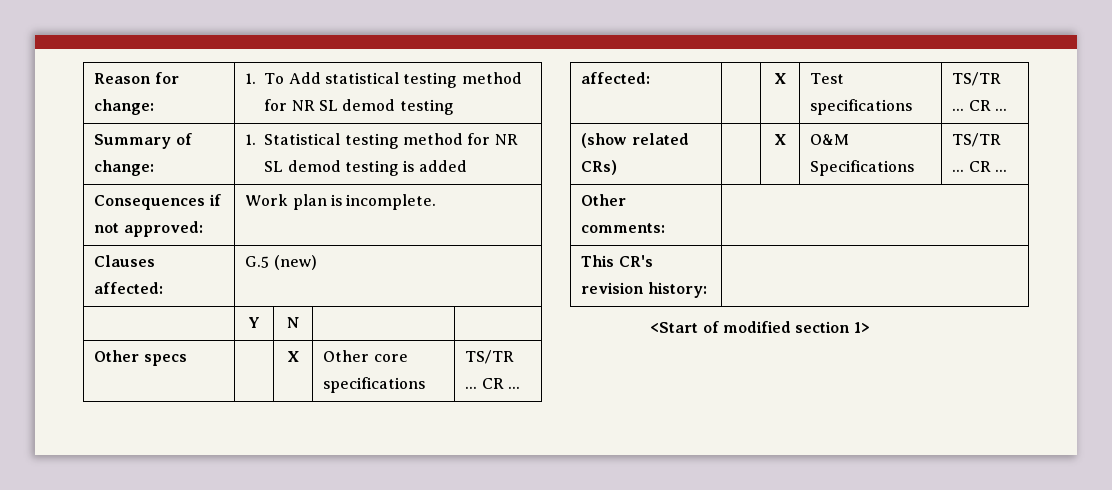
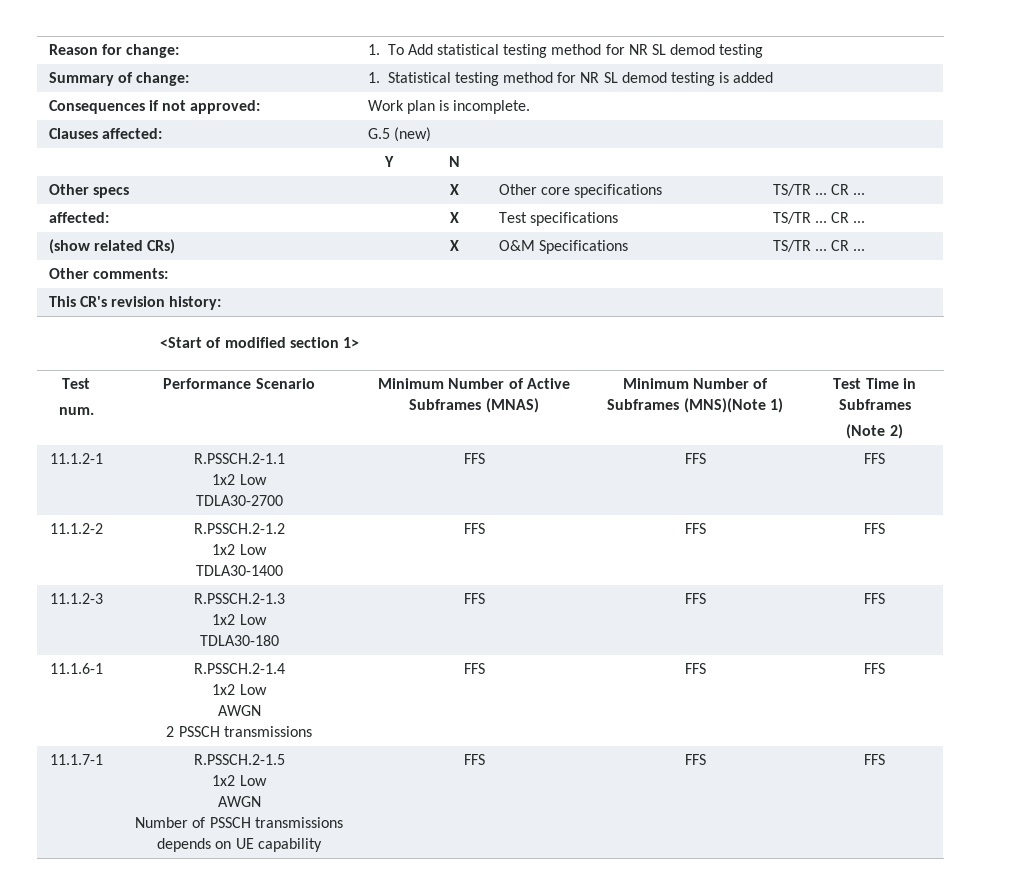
  <Start of modified section 1>
+ Test
+ num. | Performance Scenario | Minimum Number of Active Subframes (MNAS) | Minimum Number of Subframes (MNS)(Note 1) | Test Time in Subframes
+ (Note 2)
+ 11.1.2-1 | R.PSSCH.2-1.1
+ 1x2 Low
+ TDLA30-2700 | FFS | FFS | FFS
+ 11.1.2-2 | R.PSSCH.2-1.2
+ 1x2 Low
+ TDLA30-1400 | FFS | FFS | FFS
+ 11.1.2-3 | R.PSSCH.2-1.3
+ 1x2 Low
+ TDLA30-180 | FFS | FFS | FFS
+ 11.1.6-1 | R.PSSCH.2-1.4
+ 1x2 Low
+ AWGN
+ 2 PSSCH transmissions | FFS | FFS | FFS
+ 11.1.7-1 | R.PSSCH.2-1.5
+ 1x2 Low
+ AWGN
+ Number of PSSCH transmissions depends on UE capability | FFS | FFS | FFS

